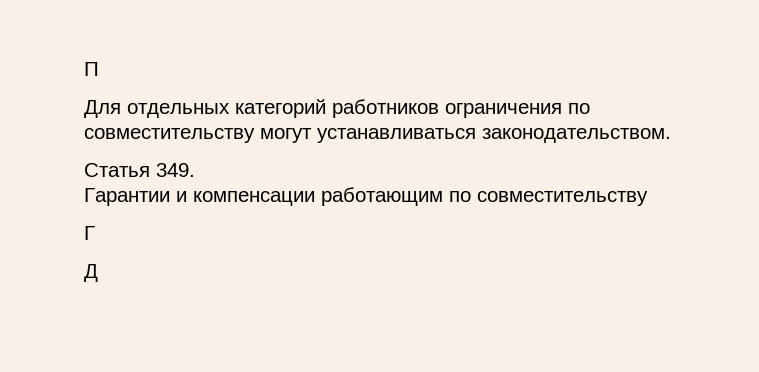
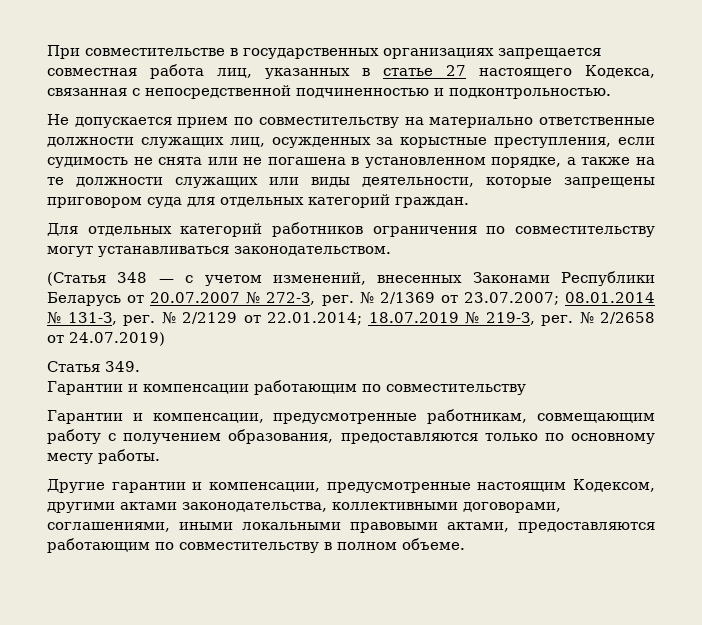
- П
+ При совместительстве в государственных организациях запрещается совместная работа лиц, указанных в статье 27 настоящего Кодекса, связанная с непосредственной подчиненностью и подконтрольностью.
+ Не допускается прием по совместительству на материально ответственные должности служащих лиц, осужденных за корыстные преступления, если судимость не снята или не погашена в установленном порядке, а также на те должности служащих или виды деятельности, которые запрещены приговором суда для отдельных категорий граждан.
+ (Статья 348 — с учетом изменений, внесенных Законами Республики Беларусь от 20.07.2007 № 272-З, рег. № 2/1369 от 23.07.2007; 08.01.2014 № 131-З, рег. № 2/2129 от 22.01.2014; 18.07.2019 № 219-З, рег. № 2/2658 от 24.07.2019)
- Г
- Д
+ Гарантии и компенсации, предусмотренные работникам, совмещающим работу с получением образования, предоставляются только по основному месту работы.
+ Другие гарантии и компенсации, предусмотренные настоящим Кодексом, другими актами законодательства, коллективными договорами, соглашениями, иными локальными правовыми актами, предоставляются работающим по совместительству в полном объеме.

